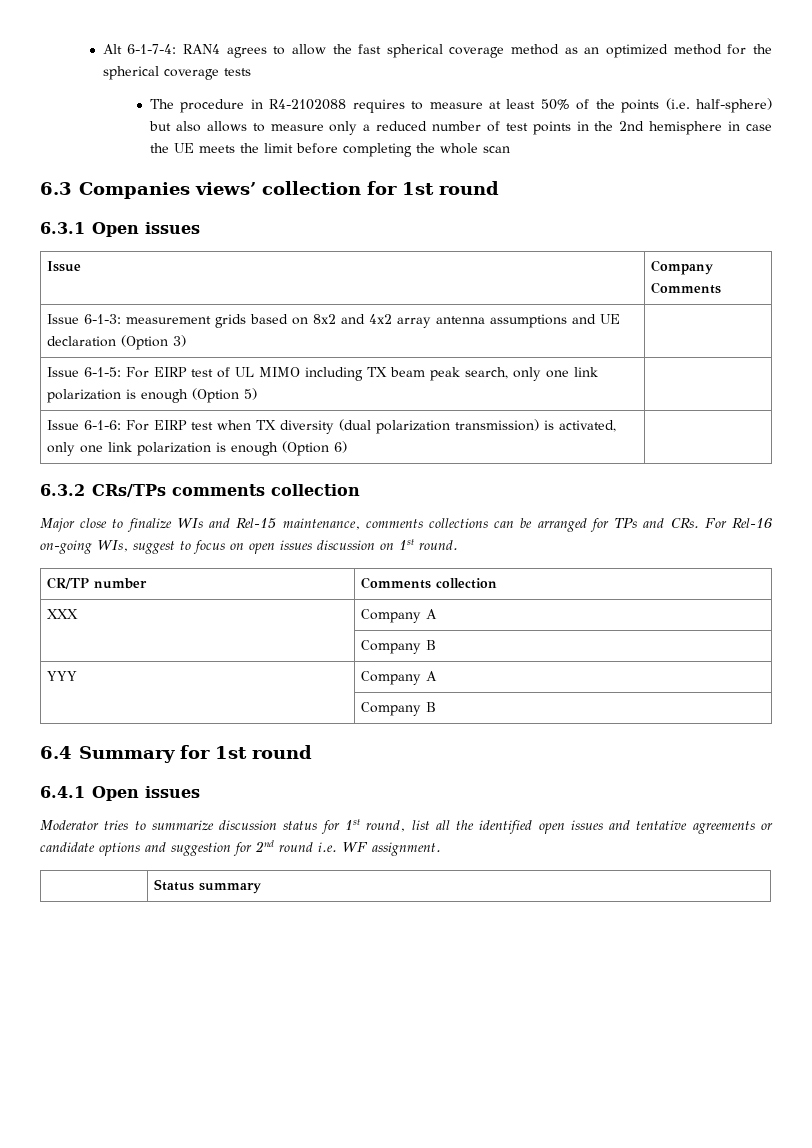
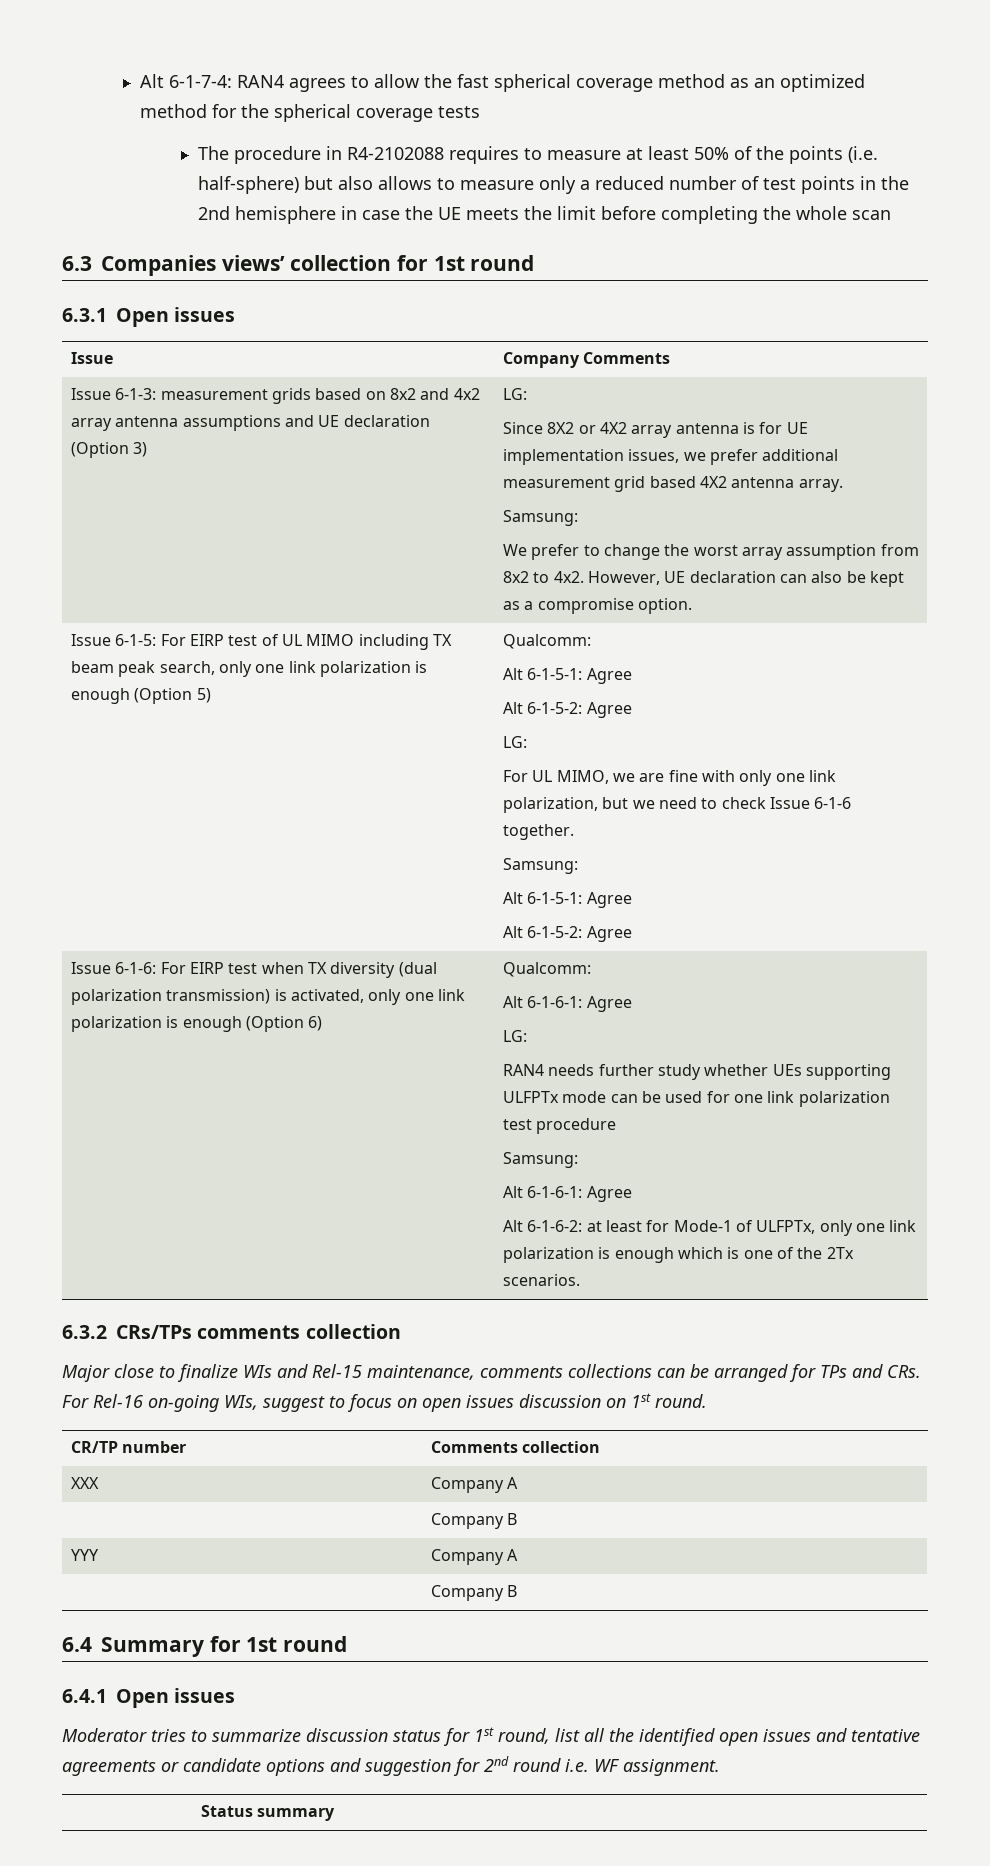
- Issue 6-1-3: measurement grids based on 8x2 and 4x2 array antenna assumptions and UE declaration (Option 3)
+ Issue 6-1-3: measurement grids based on 8x2 and 4x2 array antenna assumptions and UE declaration (Option 3) | LG:
+ Since 8X2 or 4X2 array antenna is for UE implementation issues, we prefer additional measurement grid based 4X2 antenna array.
+ Samsung:
+ We prefer to change the worst array assumption from 8x2 to 4x2. However, UE declaration can also be kept as a compromise option.
- Issue 6-1-5: For EIRP test of UL MIMO including TX beam peak search, only one link polarization is enough (Option 5)
+ Issue 6-1-5: For EIRP test of UL MIMO including TX beam peak search, only one link polarization is enough (Option 5) | Qualcomm:
+ Alt 6-1-5-1: Agree
+ Alt 6-1-5-2: Agree
+ LG:
+ For UL MIMO, we are fine with only one link polarization, but we need to check Issue 6-1-6 together.
+ Samsung:
+ Alt 6-1-5-1: Agree
+ Alt 6-1-5-2: Agree
- Issue 6-1-6: For EIRP test when TX diversity (dual polarization transmission) is activated, only one link polarization is enough (Option 6)
+ Issue 6-1-6: For EIRP test when TX diversity (dual polarization transmission) is activated, only one link polarization is enough (Option 6) | Qualcomm:
+ Alt 6-1-6-1: Agree
+ LG:
+ RAN4 needs further study whether UEs supporting ULFPTx mode can be used for one link polarization test procedure
+ Samsung:
+ Alt 6-1-6-1: Agree
+ Alt 6-1-6-2: at least for Mode-1 of ULFPTx, only one link polarization is enough which is one of the 2Tx scenarios.

